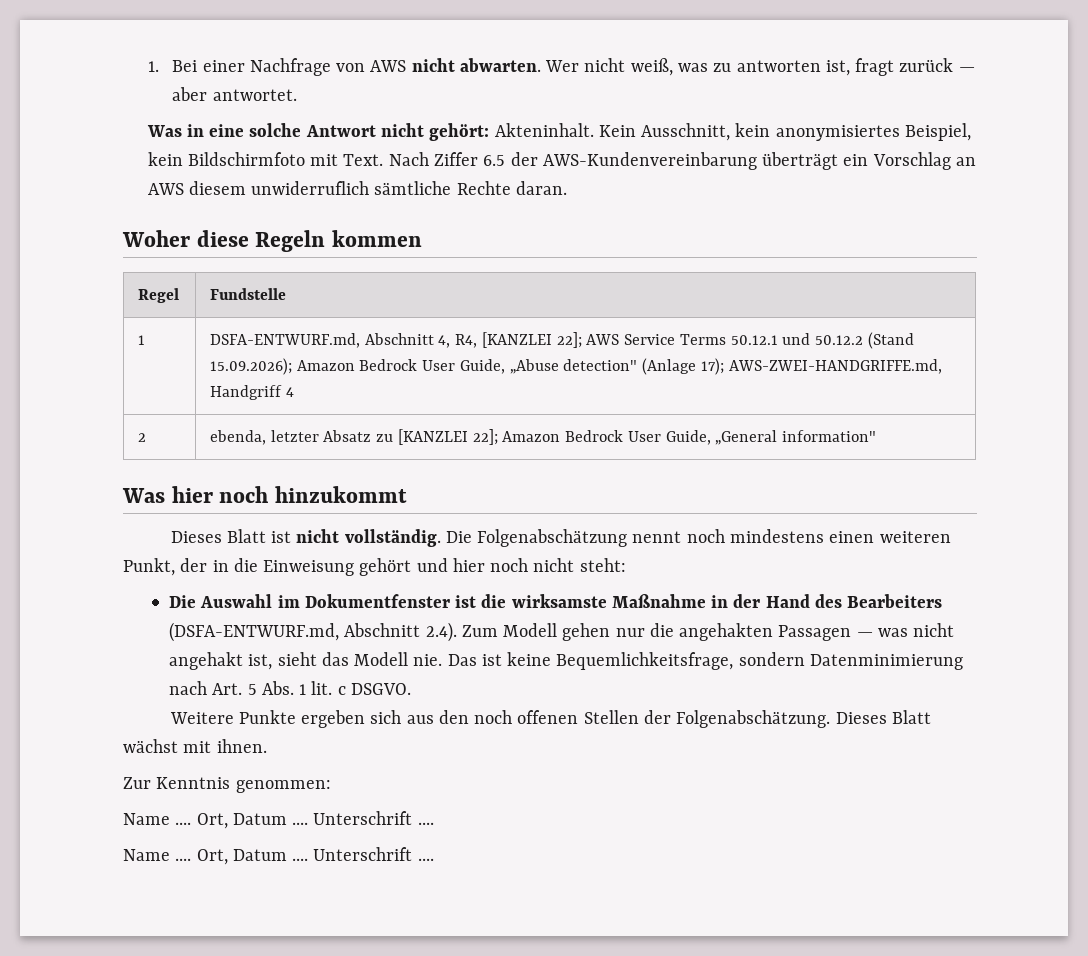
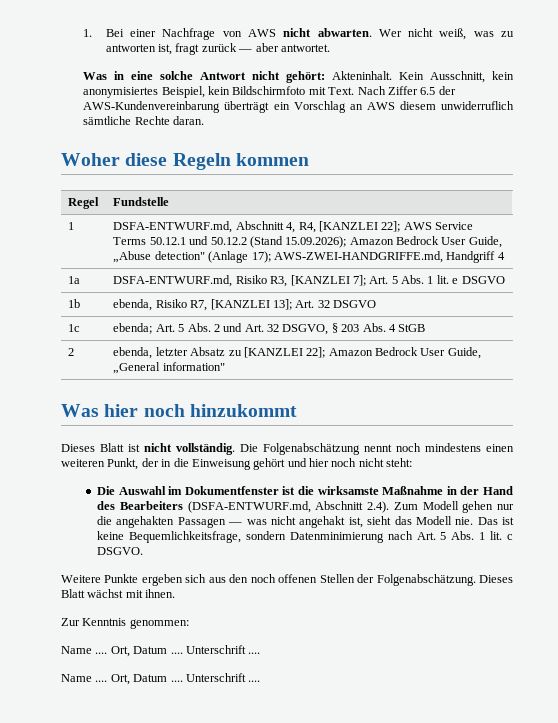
+ 1a | DSFA-ENTWURF.md, Risiko R3, [KANZLEI 7]; Art. 5 Abs. 1 lit. e DSGVO
+ 1b | ebenda, Risiko R7, [KANZLEI 13]; Art. 32 DSGVO
+ 1c | ebenda; Art. 5 Abs. 2 und Art. 32 DSGVO, § 203 Abs. 4 StGB

